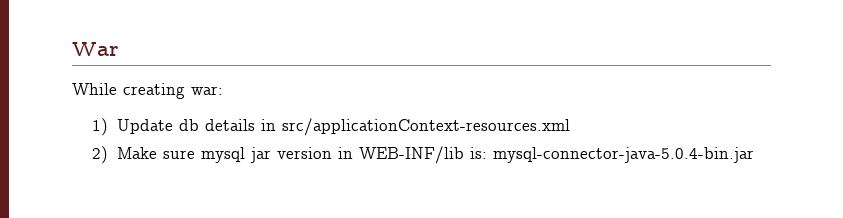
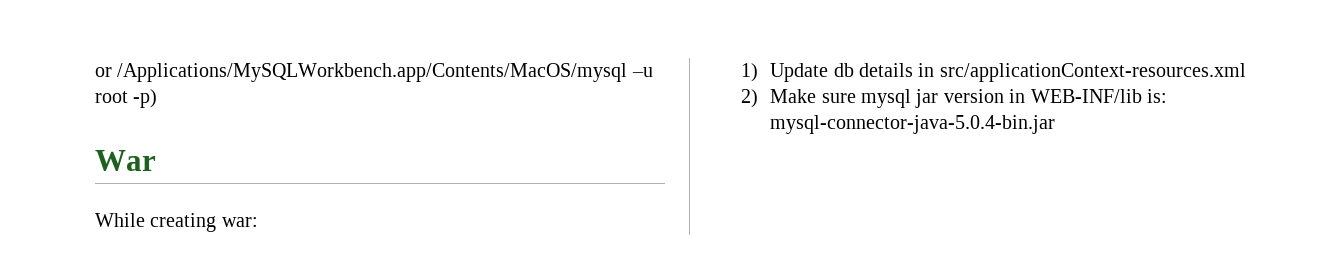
+ or /Applications/MySQLWorkbench.app/Contents/MacOS/mysql –u root -p)

